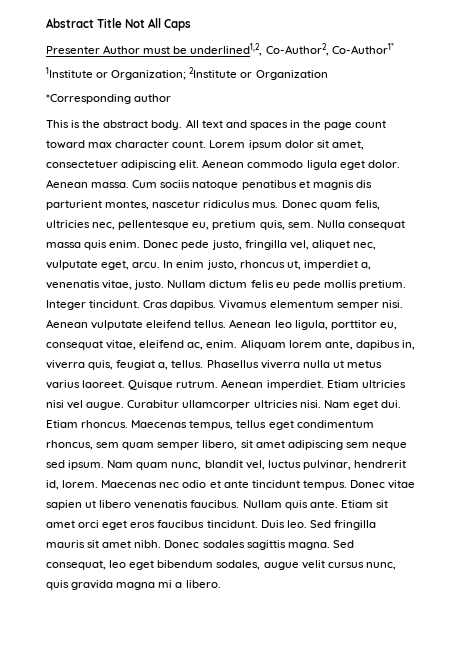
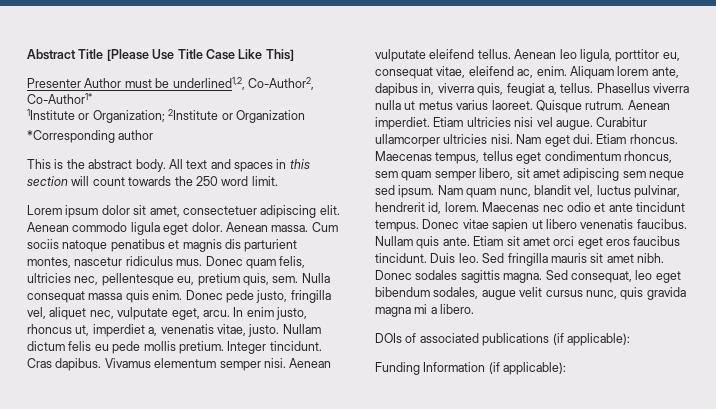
- Abstract Title Not All Caps
+ Abstract Title [Please Use Title Case Like This]
- All text and spaces in the page count toward max character count. Lorem ipsum dolor sit amet, consectetuer adipiscing elit.
+ All text and spaces in this section will count towards the 250 word limit.
+ Lorem ipsum dolor sit amet, consectetuer adipiscing elit.
+ DOIs of associated publications (if applicable):
+ Funding Information (if applicable):

